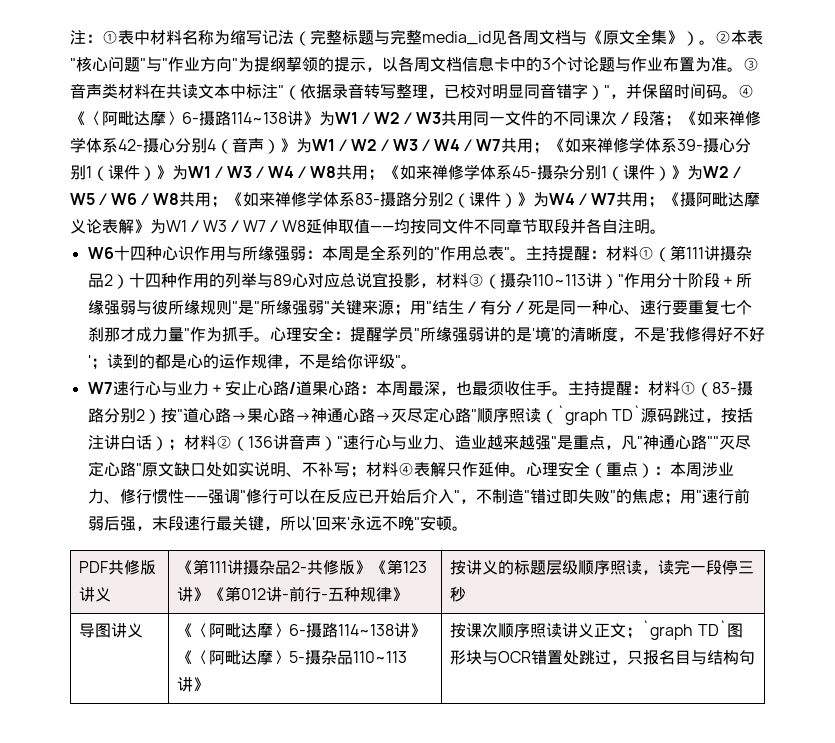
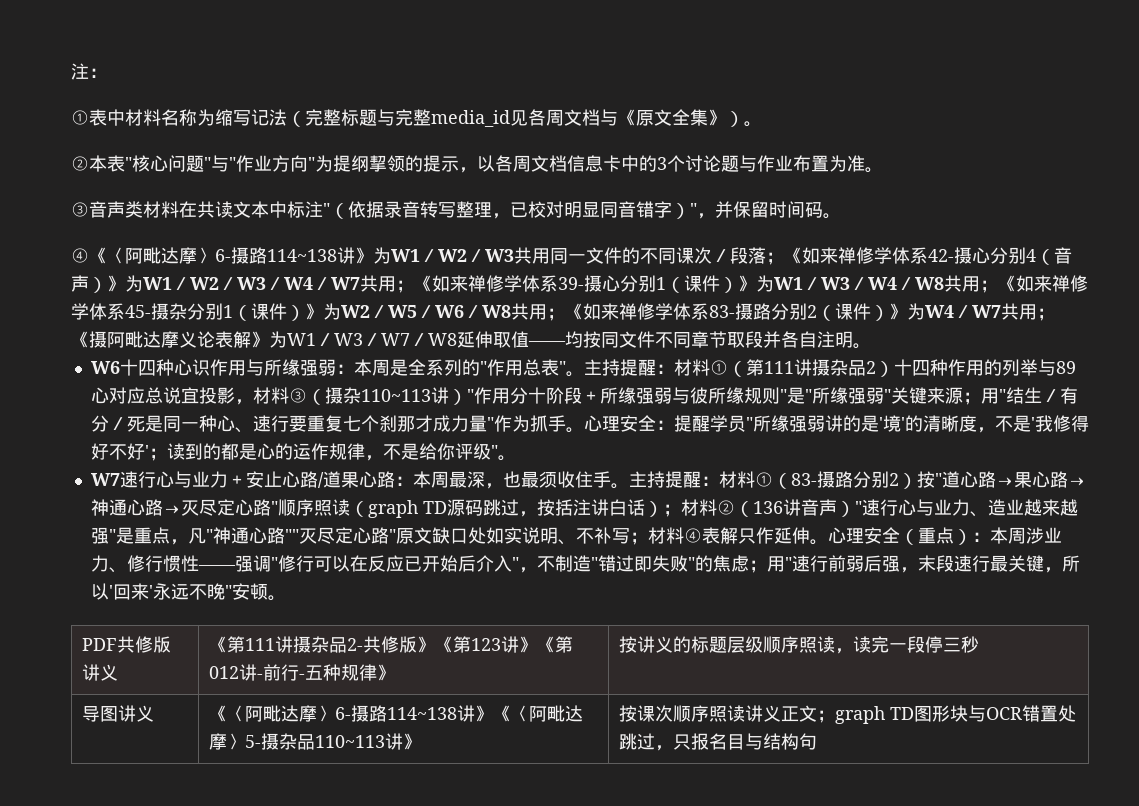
- 注：①表中材料名称为缩写记法（完整标题与完整media_id见各周文档与《原文全集》）。②本表"核心问题"与"作业方向"为提纲挈领的提示，以各周文档信息卡中的3个讨论题与作业布置为准。③音声类材料在共读文本中标注"（依据录音转写整理，已校对明显同音错字）"，并保留时间码。④《〈阿毗达摩〉6-摄路114~138讲》为W1／W2／W3共用同一文件的不同课次／段落；
+ 注：
+ ①表中材料名称为缩写记法（完整标题与完整media_id见各周文档与《原文全集》）。
+ ②本表"核心问题"与"作业方向"为提纲挈领的提示，以各周文档信息卡中的3个讨论题与作业布置为准。
+ ③音声类材料在共读文本中标注"（依据录音转写整理，已校对明显同音错字）"，并保留时间码。
+ ④《〈阿毗达摩〉6-摄路114~138讲》为W1／W2／W3共用同一文件的不同课次／段落；
- 材料①（83-摄路分别2）按"道心路→果心路→神通心路→灭尽定心路"顺序照读（`graph TD`源码跳过，按括注讲白话）；
+ 材料①（83-摄路分别2）按"道心路→果心路→神通心路→灭尽定心路"顺序照读（graph TD源码跳过，按括注讲白话）；
- 导图讲义 | 《〈阿毗达摩〉6-摄路114~138讲》《〈阿毗达摩〉5-摄杂品110~113讲》 | 按课次顺序照读讲义正文；`graph TD`图形块与OCR错置处跳过，只报名目与结构句
+ 导图讲义 | 《〈阿毗达摩〉6-摄路114~138讲》《〈阿毗达摩〉5-摄杂品110~113讲》 | 按课次顺序照读讲义正文；graph TD图形块与OCR错置处跳过，只报名目与结构句

